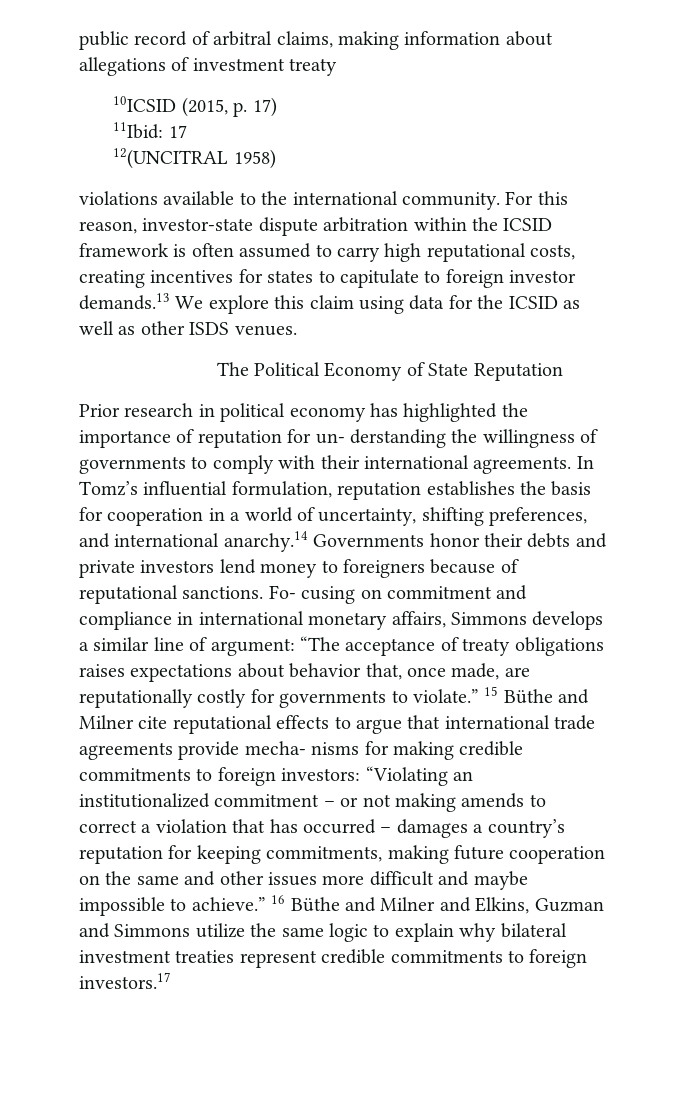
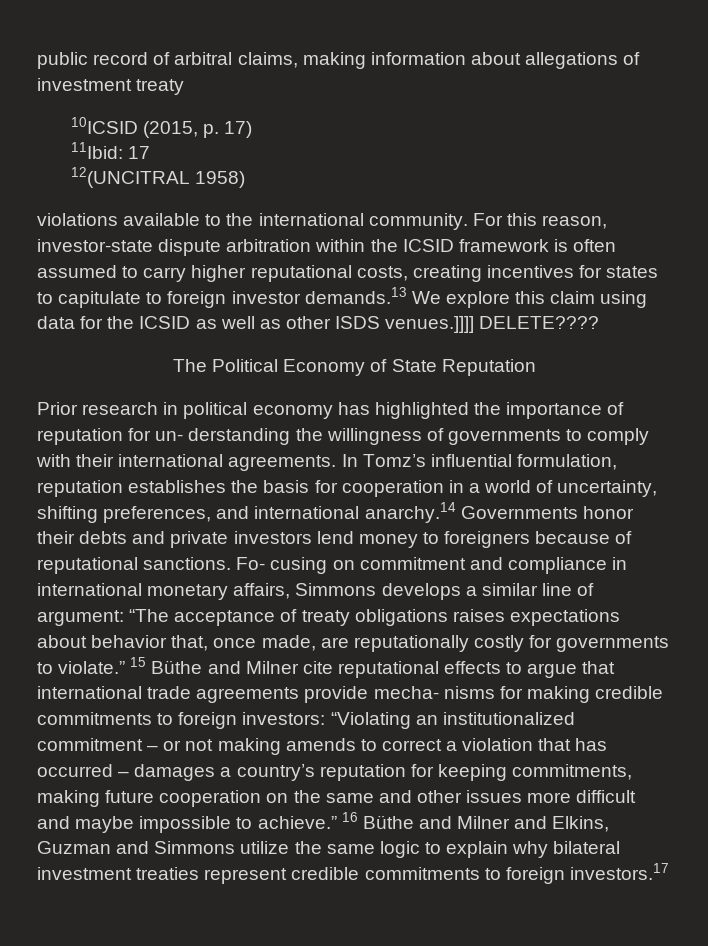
- For this reason, investor-state dispute arbitration within the ICSID framework is often assumed to carry high reputational costs, creating incentives for states to capitulate to foreign investor demands.13 We explore this claim using data for the ICSID as well as other ISDS venues.
+ For this reason, investor-state dispute arbitration within the ICSID framework is often assumed to carry higher reputational costs, creating incentives for states to capitulate to foreign investor demands.13 We explore this claim using data for the ICSID as well as other ISDS venues.]]]] DELETE????

